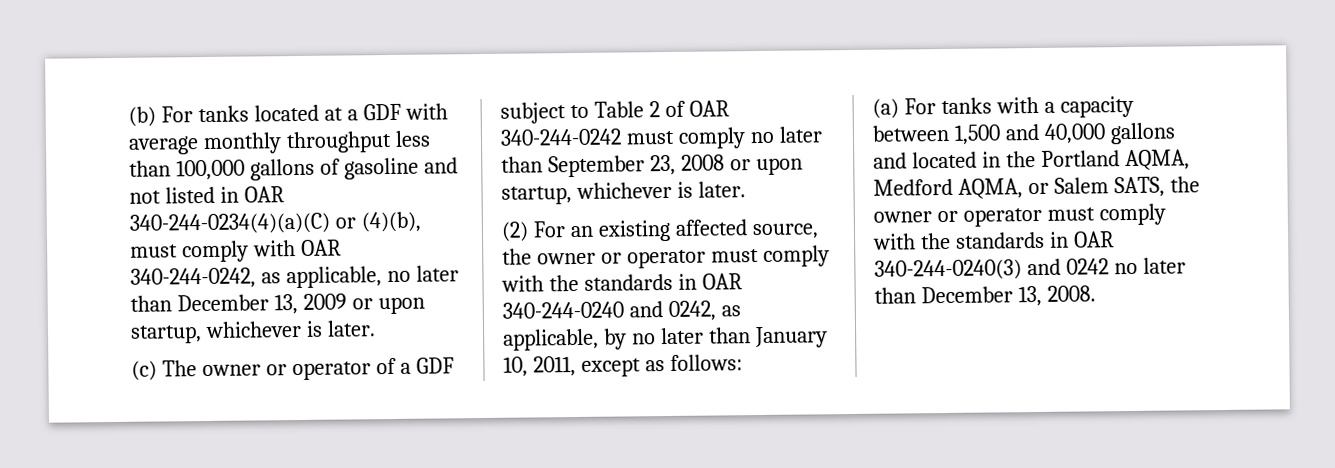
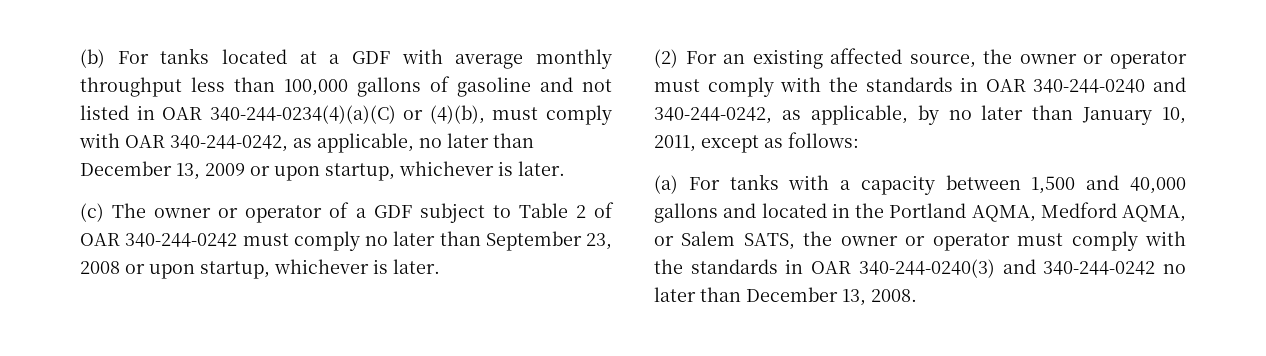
- (2) For an existing affected source, the owner or operator must comply with the standards in OAR 340-244-0240 and 0242, as applicable, by no later than January 10, 2011, except as follows:
+ (2) For an existing affected source, the owner or operator must comply with the standards in OAR 340-244-0240 and 340-244-0242, as applicable, by no later than January 10, 2011, except as follows:
- (a) For tanks with a capacity between 1,500 and 40,000 gallons and located in the Portland AQMA, Medford AQMA, or Salem SATS, the owner or operator must comply with the standards in OAR 340-244-0240(3) and 0242 no later than December 13, 2008.
+ (a) For tanks with a capacity between 1,500 and 40,000 gallons and located in the Portland AQMA, Medford AQMA, or Salem SATS, the owner or operator must comply with the standards in OAR 340-244-0240(3) and 340-244-0242 no later than December 13, 2008.

